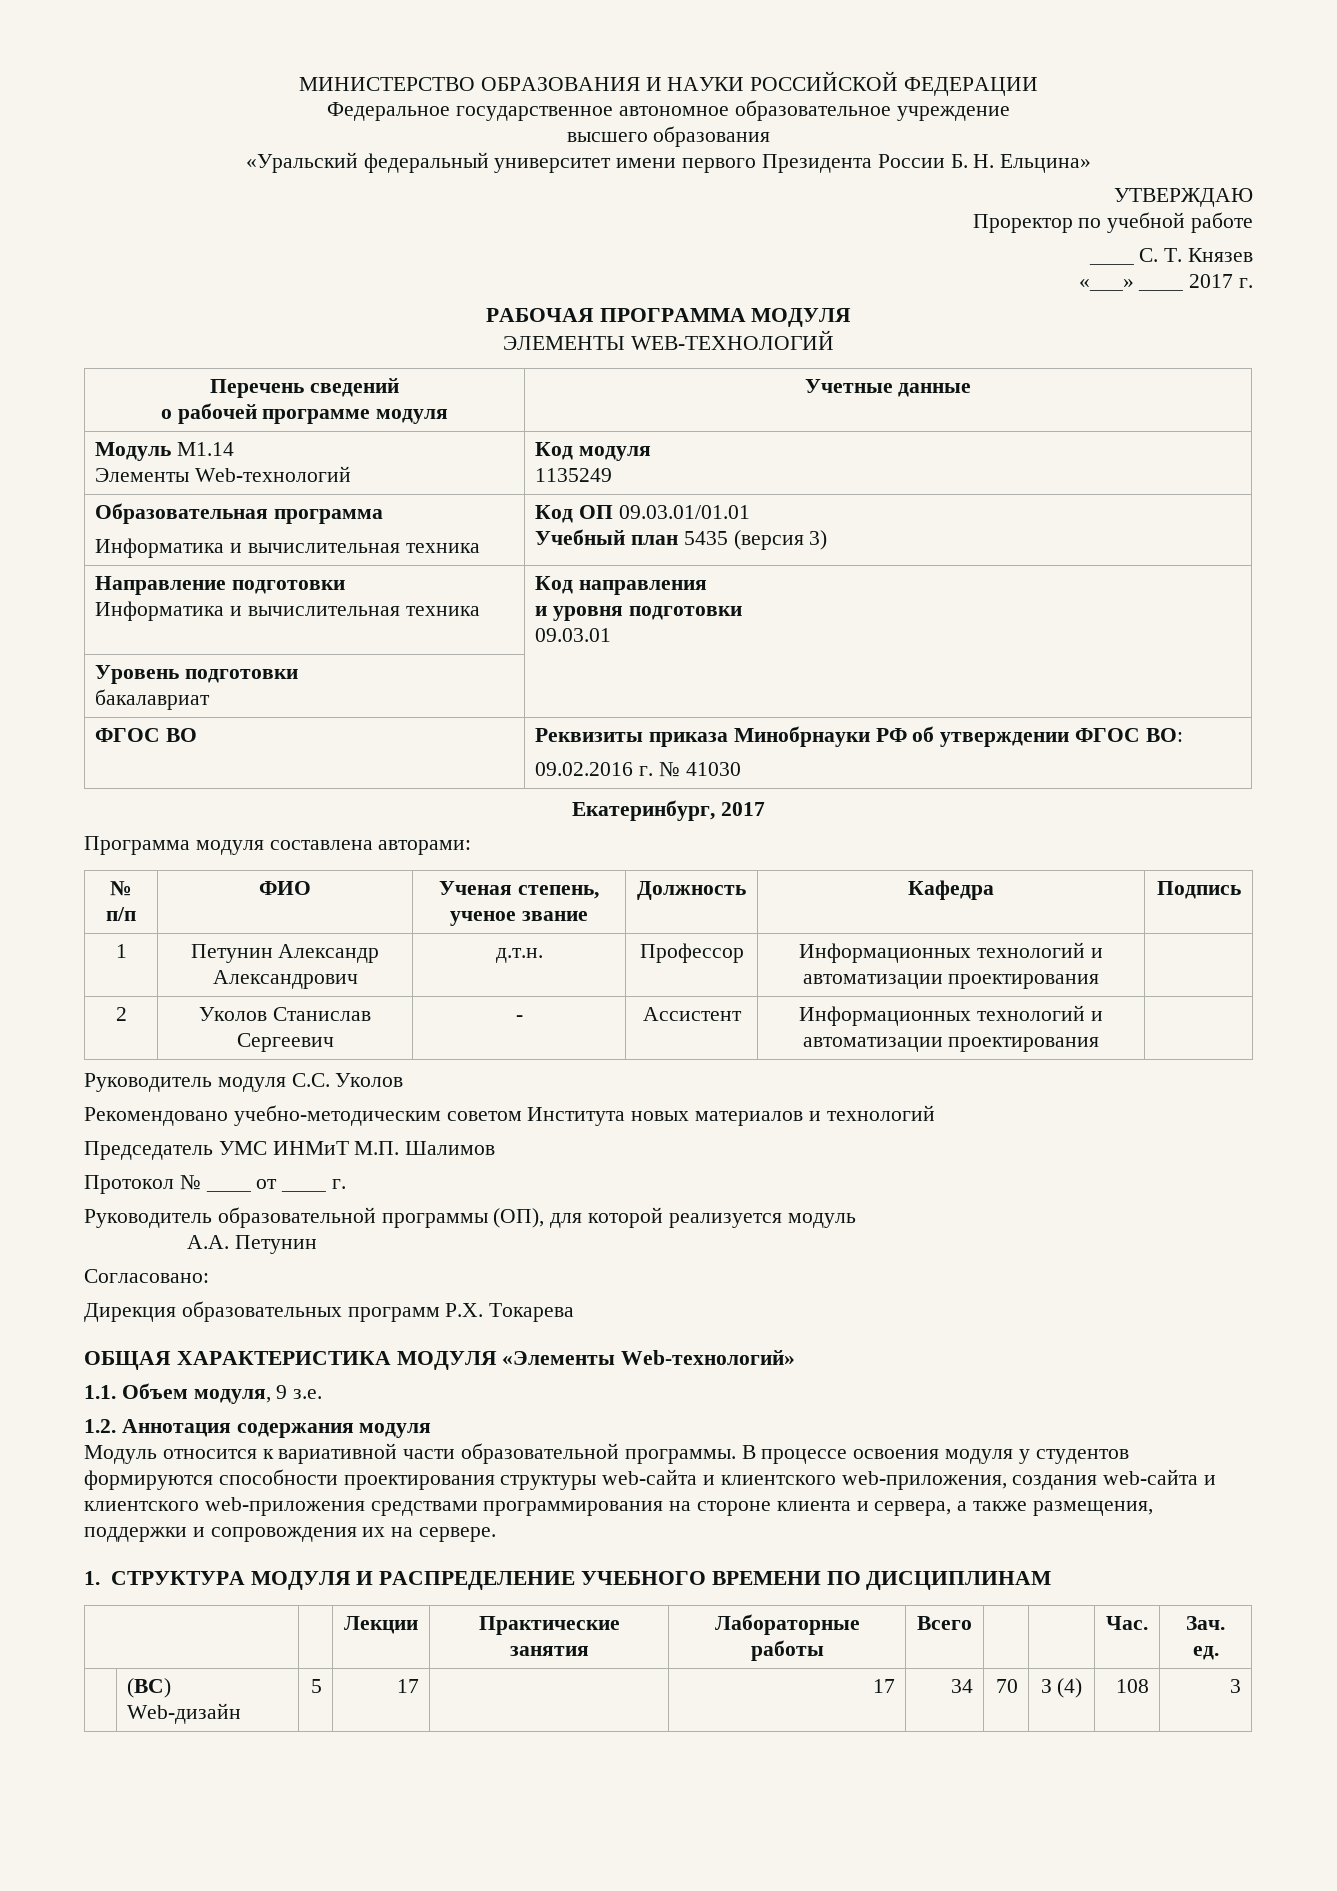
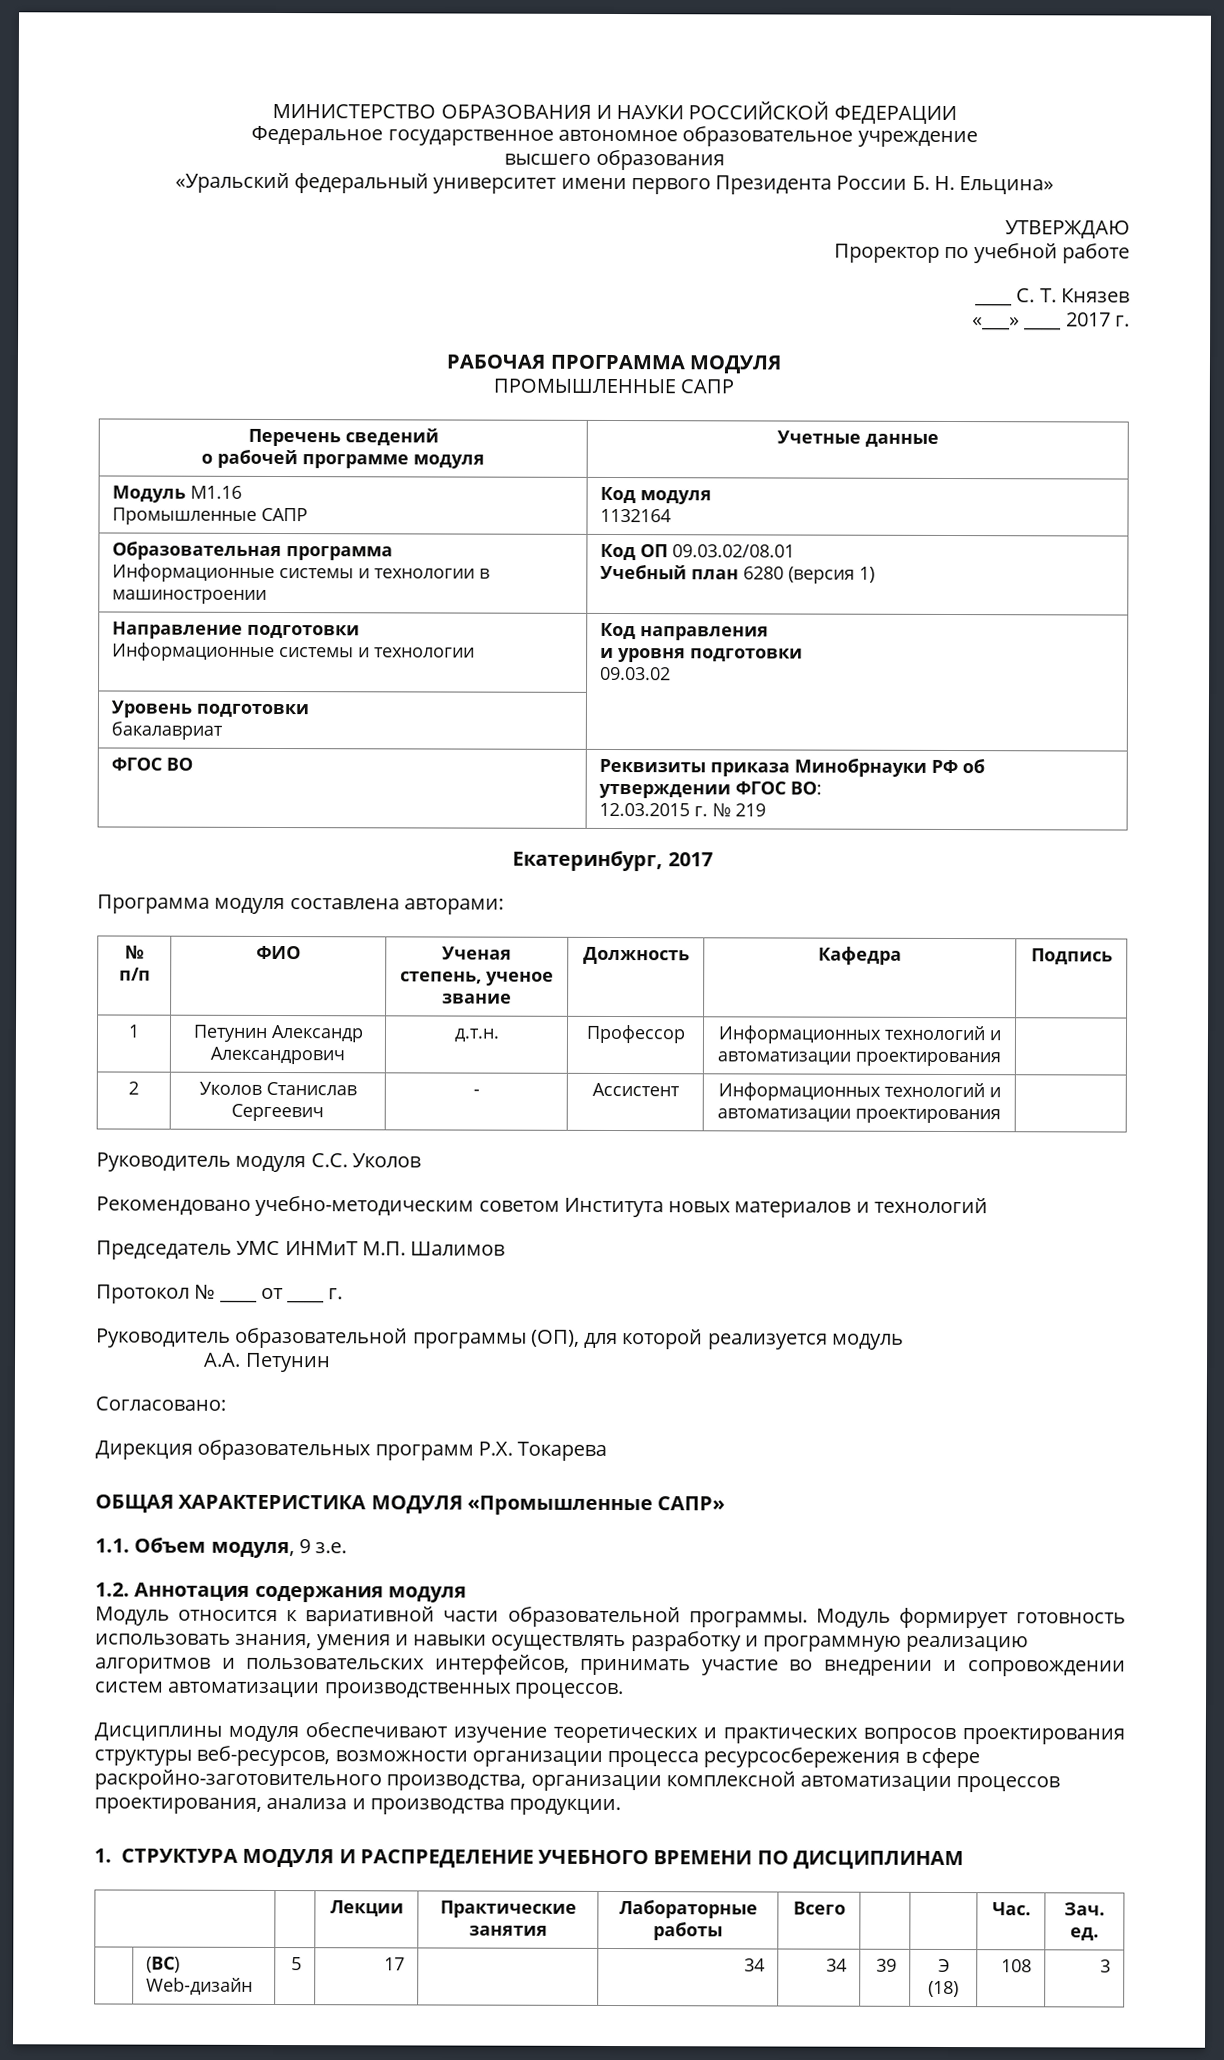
- ЭЛЕМЕНТЫ WEB-ТЕХНОЛОГИЙ
+ ПРОМЫШЛЕННЫЕ САПР
- Модуль М1.14
- Элементы Web-технологий | Код модуля
- 1135249
+ Модуль М1.16
+ Промышленные САПР | Код модуля
+ 1132164
  Образовательная программа
- Информатика и вычислительная техника | Код ОП 09.03.01/01.01
- Учебный план 5435 (версия 3)
+ Информационные системы и технологии в машиностроении | Код ОП 09.03.02/08.01
+ Учебный план 6280 (версия 1)
  Направление подготовки
- Информатика и вычислительная техника | Код направления
+ Информационные системы и технологии | Код направления
  и уровня подготовки
- 09.03.01
+ 09.03.02
  ФГОС ВО | Реквизиты приказа Минобрнауки РФ об утверждении ФГОС ВО:
- 09.02.2016 г. № 41030
+ 12.03.2015 г. № 219
- ОБЩАЯ ХАРАКТЕРИСТИКА МОДУЛЯ «Элементы Web-технологий»
+ ОБЩАЯ ХАРАКТЕРИСТИКА МОДУЛЯ «Промышленные САПР»
- В процессе освоения модуля у студентов формируются способности проектирования структуры web-сайта и клиентского web-приложения, создания web-сайта и клиентского web-приложения средствами программирования на стороне клиента и сервера, а также размещения, поддержки и сопровождения их на сервере.
+ Модуль формирует готовность использовать знания, умения и навыки осуществлять разработку и программную реализацию алгоритмов и пользовательских интерфейсов, принимать участие во внедрении и сопровождении систем автоматизации производственных процессов.
+ Дисциплины модуля обеспечивают изучение теоретических и практических вопросов проектирования структуры веб-ресурсов, возможности организации процесса ресурсосбережения в сфере раскройно-заготовительного производства, организации комплексной автоматизации процессов проектирования, анализа и производства продукции.
- | (ВС) Web-дизайн | 5 | 17 | | 17 | 34 | 70 | З (4) | 108 | 3
+ | (ВС) Web-дизайн | 5 | 17 | | 34 | 34 | 39 | Э (18) | 108 | 3

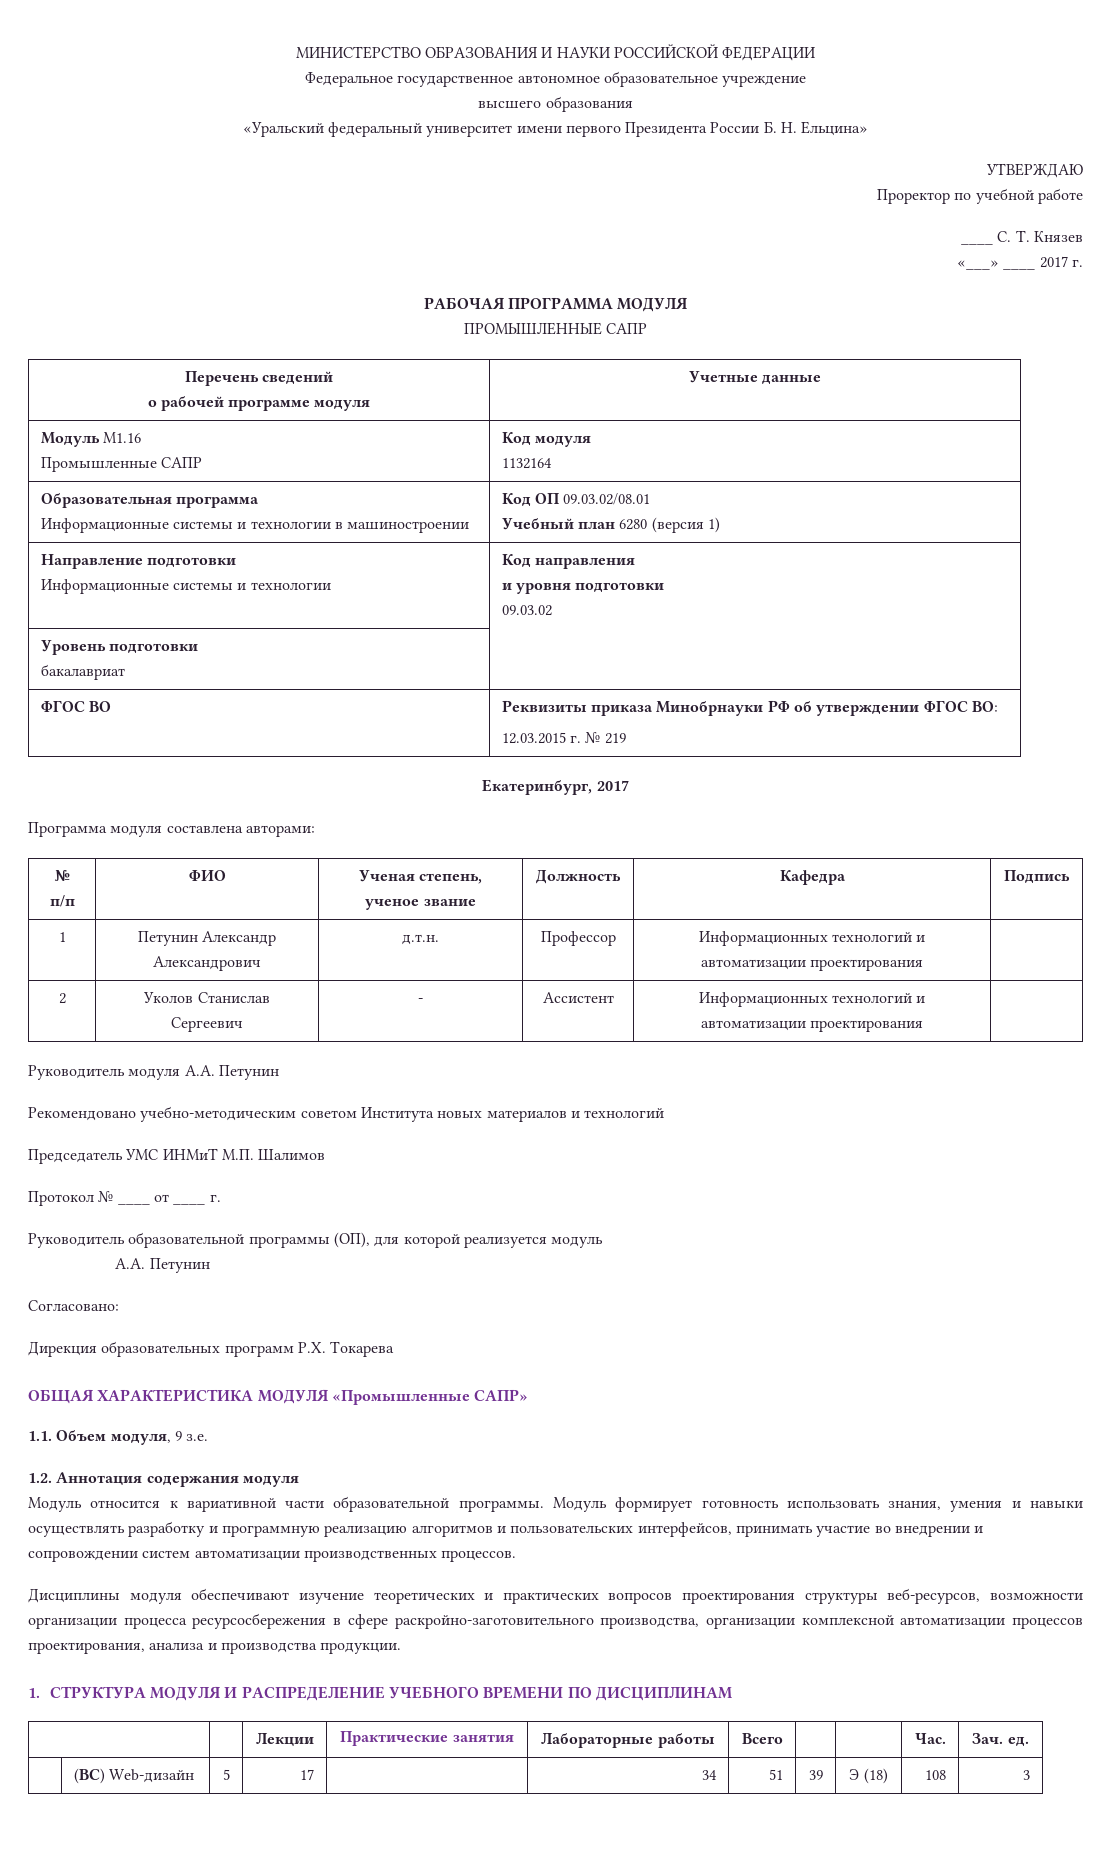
- Руководитель модуля С.С. Уколов
+ Руководитель модуля А.А. Петунин
- | (ВС) Web-дизайн | 5 | 17 | | 34 | 34 | 39 | Э (18) | 108 | 3
+ | (ВС) Web-дизайн | 5 | 17 | | 34 | 51 | 39 | Э (18) | 108 | 3

